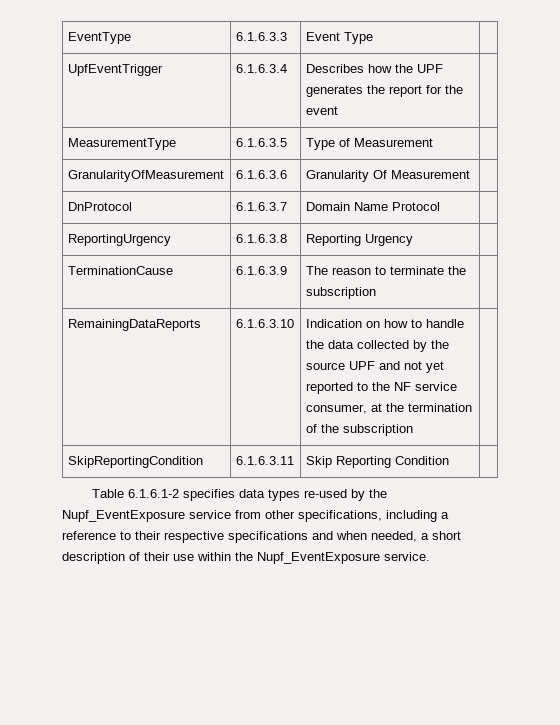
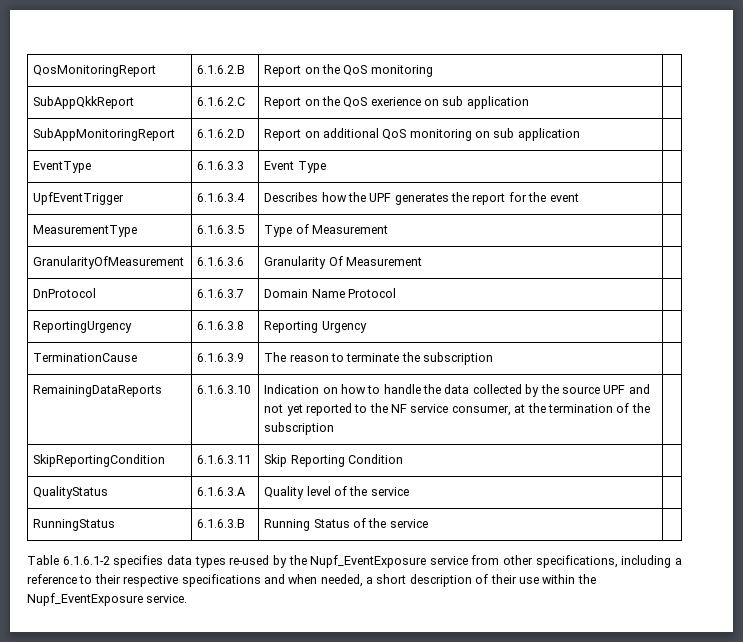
+ QosMonitoringReport | 6.1.6.2.B | Report on the QoS monitoring |
+ SubAppQkkReport | 6.1.6.2.C | Report on the QoS exerience on sub application |
+ SubAppMonitoringReport | 6.1.6.2.D | Report on additional QoS monitoring on sub application |
+ QualityStatus | 6.1.6.3.A | Quality level of the service |
+ RunningStatus | 6.1.6.3.B | Running Status of the service |

